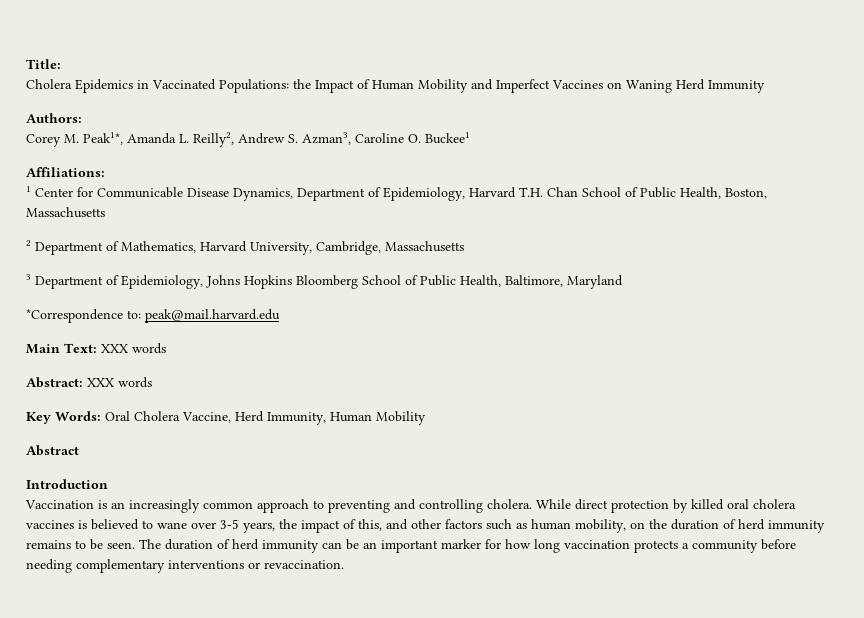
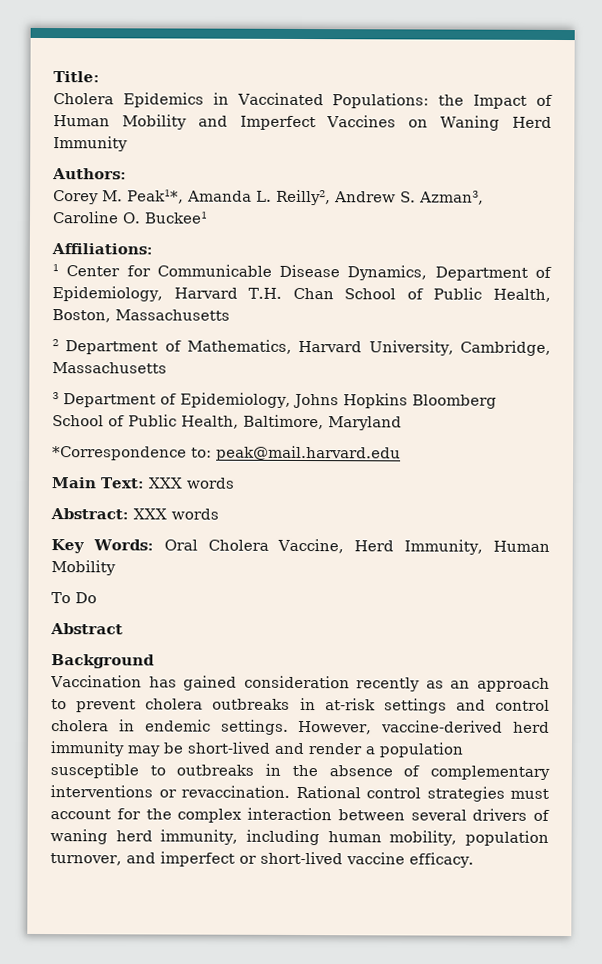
+ To Do
- Introduction
+ Background
- Vaccination is an increasingly common approach to preventing and controlling cholera. While direct protection by killed oral cholera vaccines is believed to wane over 3-5 years, the impact of this, and other factors such as human mobility, on the duration of herd immunity remains to be seen. The duration of herd immunity can be an important marker for how long vaccination protects a community before needing complementary interventions or revaccination.
+ Vaccination has gained consideration recently as an approach to prevent cholera outbreaks in at-risk settings and control cholera in endemic settings. However, vaccine-derived herd immunity may be short-lived and render a population susceptible to outbreaks in the absence of complementary interventions or revaccination. Rational control strategies must account for the complex interaction between several drivers of waning herd immunity, including human mobility, population turnover, and imperfect or short-lived vaccine efficacy.

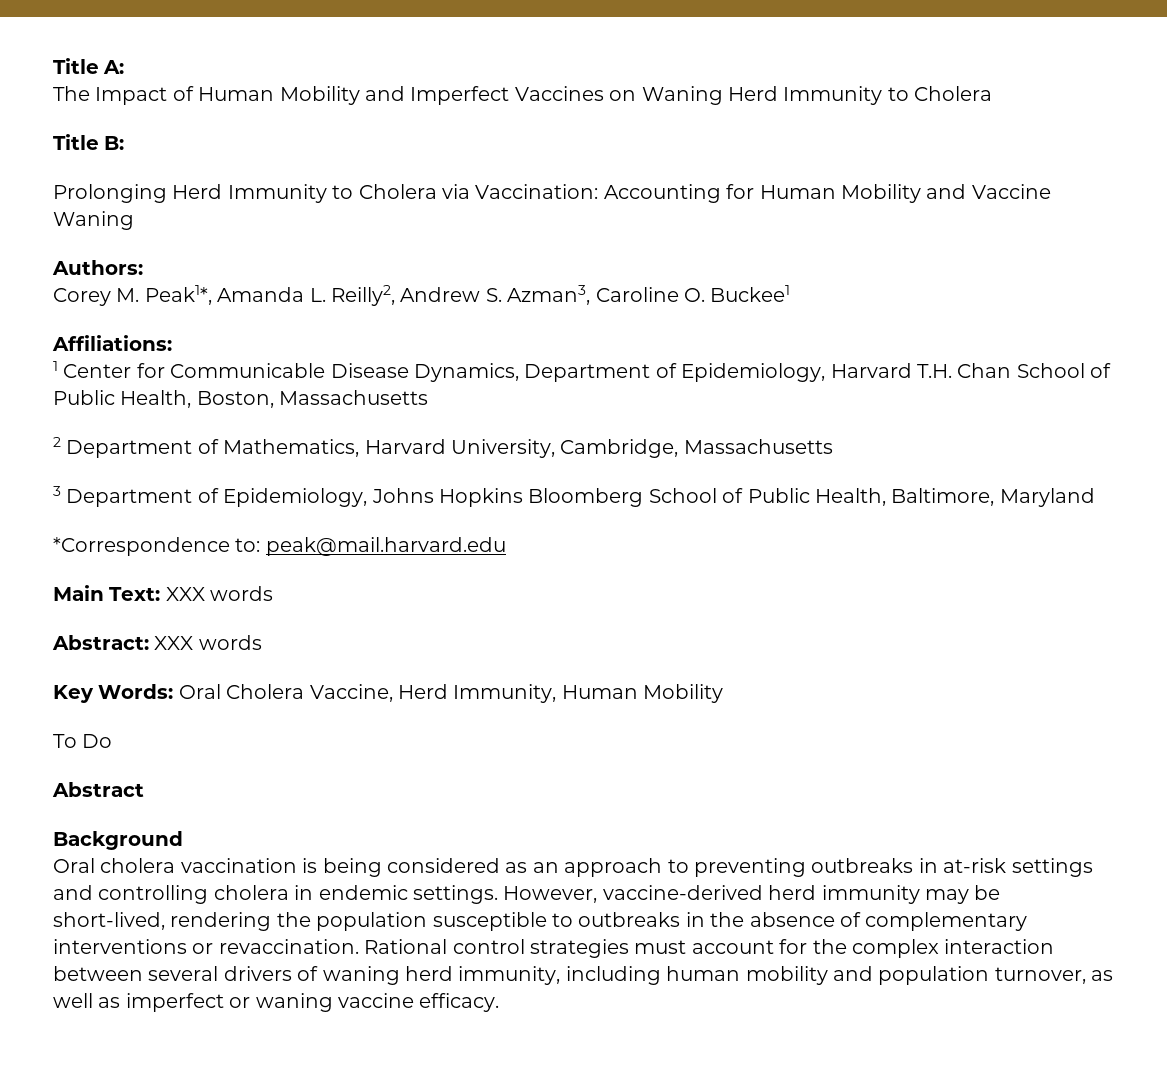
- Title:
- Cholera Epidemics in Vaccinated Populations: the Impact of Human Mobility and Imperfect Vaccines on Waning Herd Immunity
+ Title A:
+ The Impact of Human Mobility and Imperfect Vaccines on Waning Herd Immunity to Cholera
+ Title B:
+ Prolonging Herd Immunity to Cholera via Vaccination: Accounting for Human Mobility and Vaccine Waning
- Vaccination has gained consideration recently as an approach to prevent cholera outbreaks in at-risk settings and control cholera in endemic settings.
+ Oral cholera vaccination is being considered as an approach to preventing outbreaks in at-risk settings and controlling cholera in endemic settings.
- However, vaccine-derived herd immunity may be short-lived and render a population susceptible to outbreaks in the absence of complementary interventions or revaccination.
+ However, vaccine-derived herd immunity may be short-lived, rendering the population susceptible to outbreaks in the absence of complementary interventions or revaccination.
- Rational control strategies must account for the complex interaction between several drivers of waning herd immunity, including human mobility, population turnover, and imperfect or short-lived vaccine efficacy.
+ Rational control strategies must account for the complex interaction between several drivers of waning herd immunity, including human mobility and population turnover, as well as imperfect or waning vaccine efficacy.

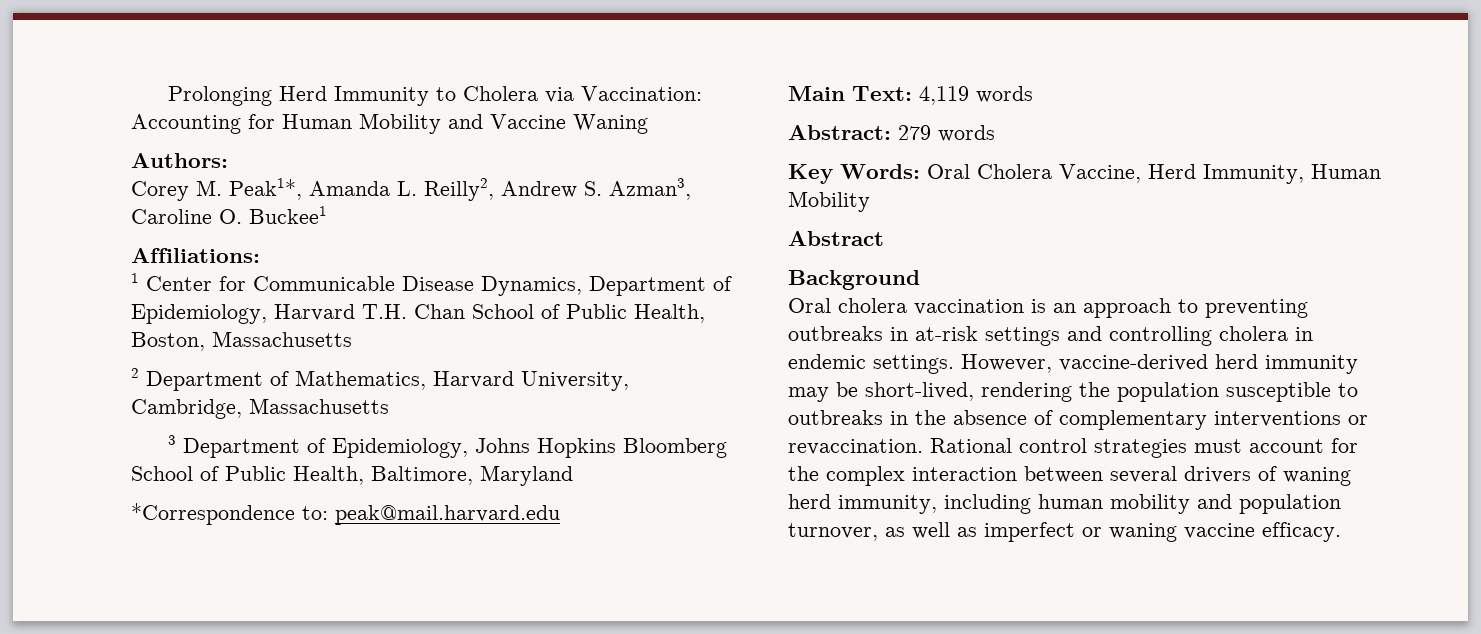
- Title A:
- The Impact of Human Mobility and Imperfect Vaccines on Waning Herd Immunity to Cholera
- Title B:
- Main Text: XXX words
+ Main Text: 4,119 words
- Abstract: XXX words
+ Abstract: 279 words
- To Do
- Oral cholera vaccination is being considered as an approach to preventing outbreaks in at-risk settings and controlling cholera in endemic settings.
+ Oral cholera vaccination is an approach to preventing outbreaks in at-risk settings and controlling cholera in endemic settings.

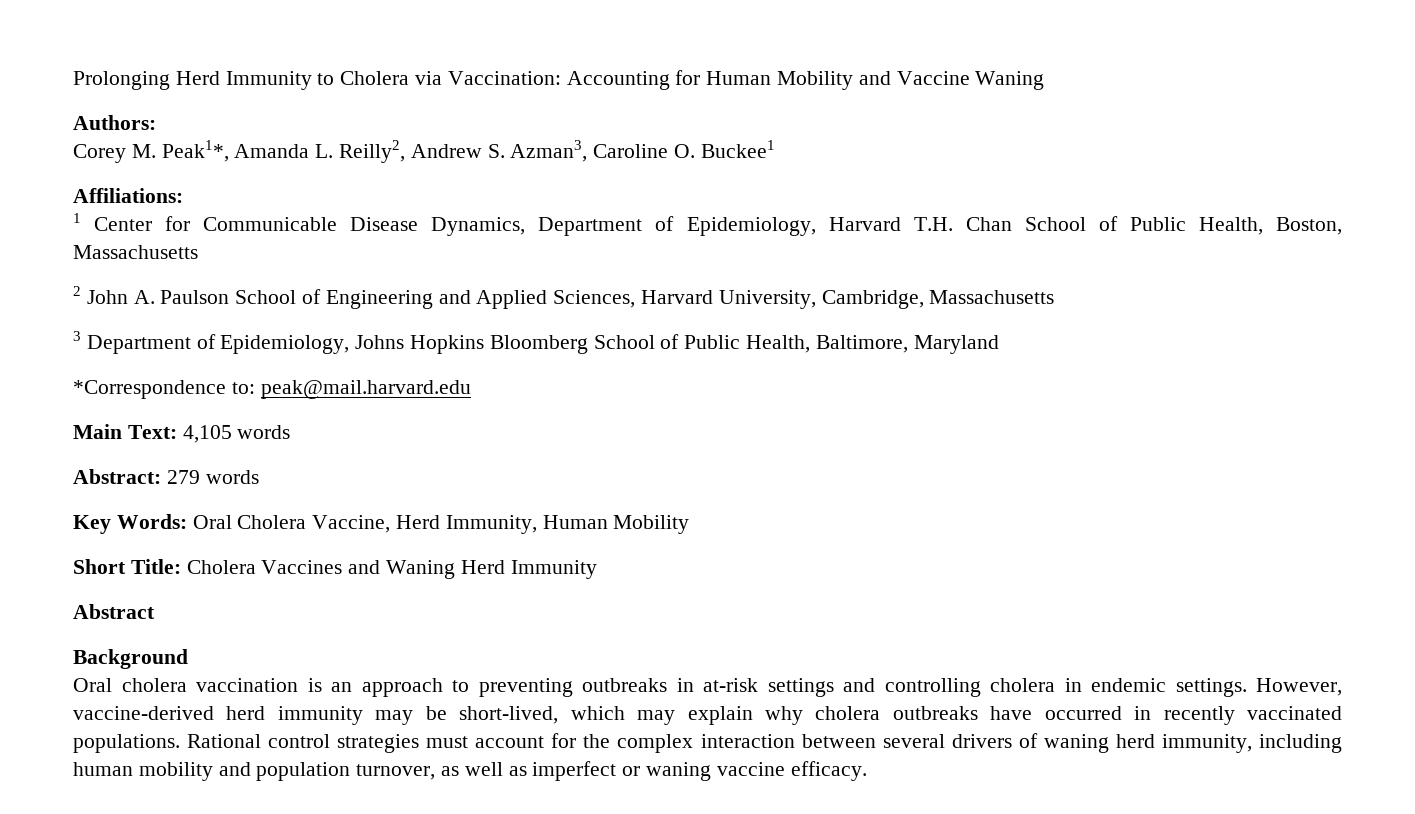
- 2 Department of Mathematics, Harvard University, Cambridge, Massachusetts
+ 2 John A. Paulson School of Engineering and Applied Sciences, Harvard University, Cambridge, Massachusetts
- Main Text: 4,119 words
+ Main Text: 4,105 words
+ Short Title: Cholera Vaccines and Waning Herd Immunity
- However, vaccine-derived herd immunity may be short-lived, rendering the population susceptible to outbreaks in the absence of complementary interventions or revaccination.
+ However, vaccine-derived herd immunity may be short-lived, which may explain why cholera outbreaks have occurred in recently vaccinated populations.

